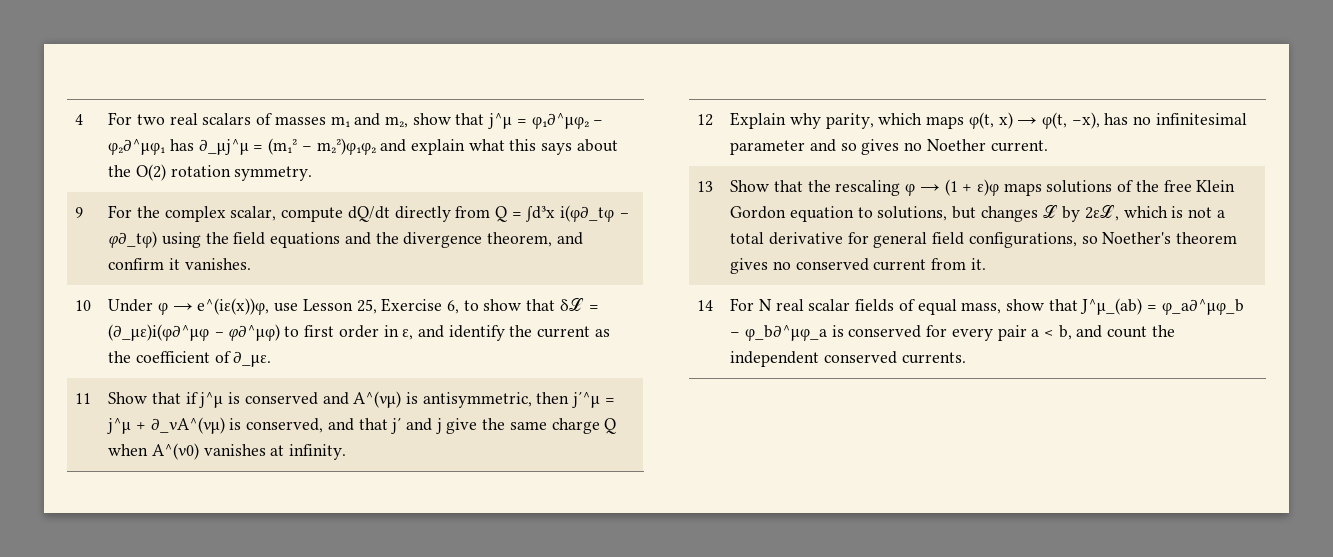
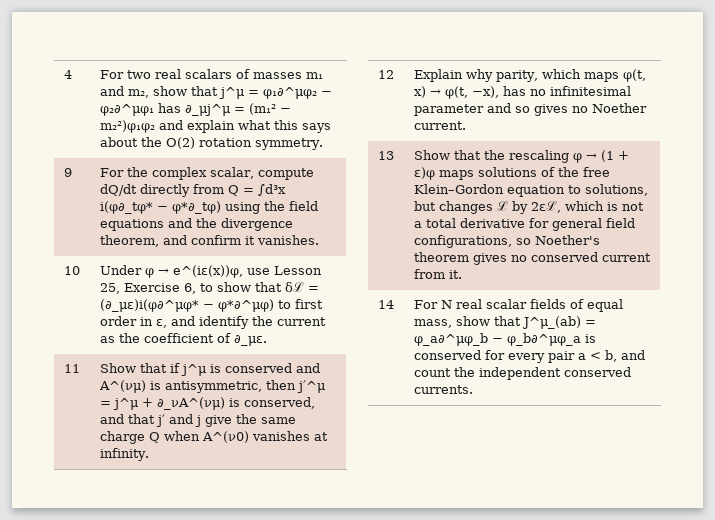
- 9 | For the complex scalar, compute dQ/dt directly from Q = ∫d³x i(φ∂_tφ − φ∂_tφ) using the field equations and the divergence theorem, and confirm it vanishes.
+ 9 | For the complex scalar, compute dQ/dt directly from Q = ∫d³x i(φ∂_tφ* − φ*∂_tφ) using the field equations and the divergence theorem, and confirm it vanishes.
- 10 | Under φ → e^(iε(x))φ, use Lesson 25, Exercise 6, to show that δℒ = (∂_με)i(φ∂^μφ − φ∂^μφ) to first order in ε, and identify the current as the coefficient of ∂_με.
+ 10 | Under φ → e^(iε(x))φ, use Lesson 25, Exercise 6, to show that δℒ = (∂_με)i(φ∂^μφ* − φ*∂^μφ) to first order in ε, and identify the current as the coefficient of ∂_με.
- Show that the rescaling φ → (1 + ε)φ maps solutions of the free Klein Gordon equation to solutions, but changes ℒ by 2εℒ, which is not a total derivative for general field configurations, so Noether's theorem gives no conserved current from it.
+ Show that the rescaling φ → (1 + ε)φ maps solutions of the free Klein–Gordon equation to solutions, but changes ℒ by 2εℒ, which is not a total derivative for general field configurations, so Noether's theorem gives no conserved current from it.

